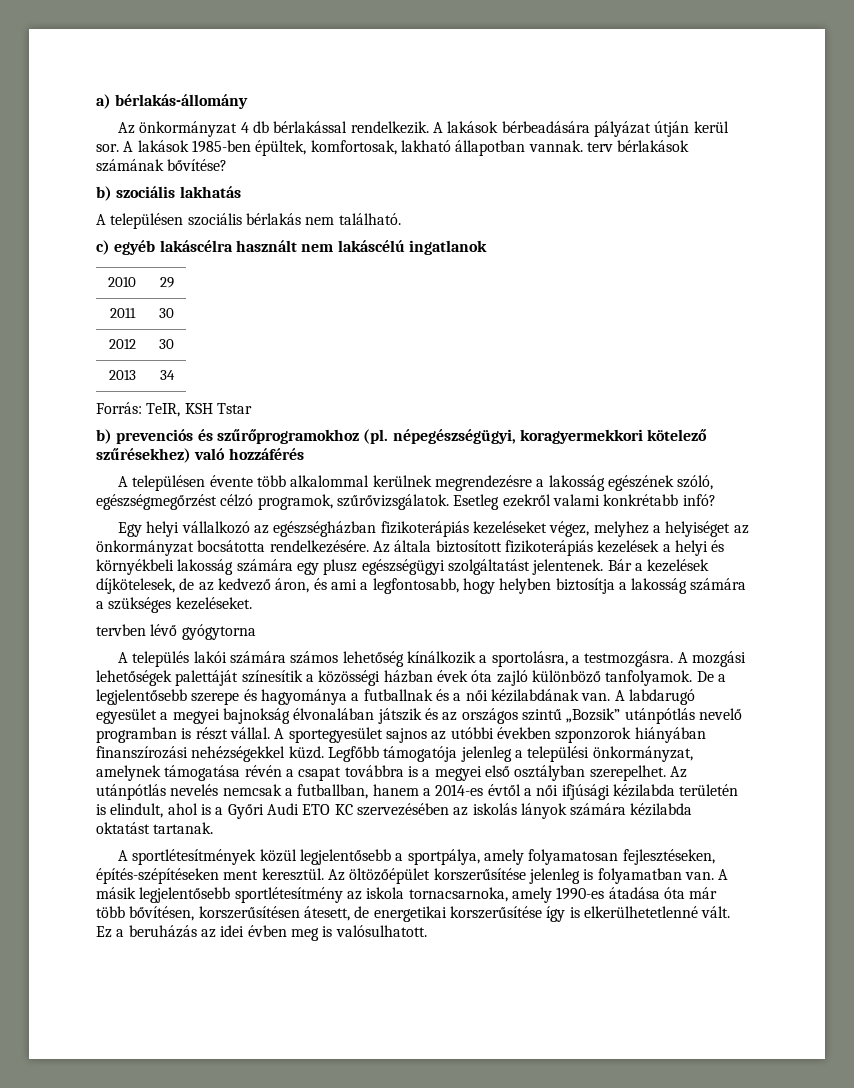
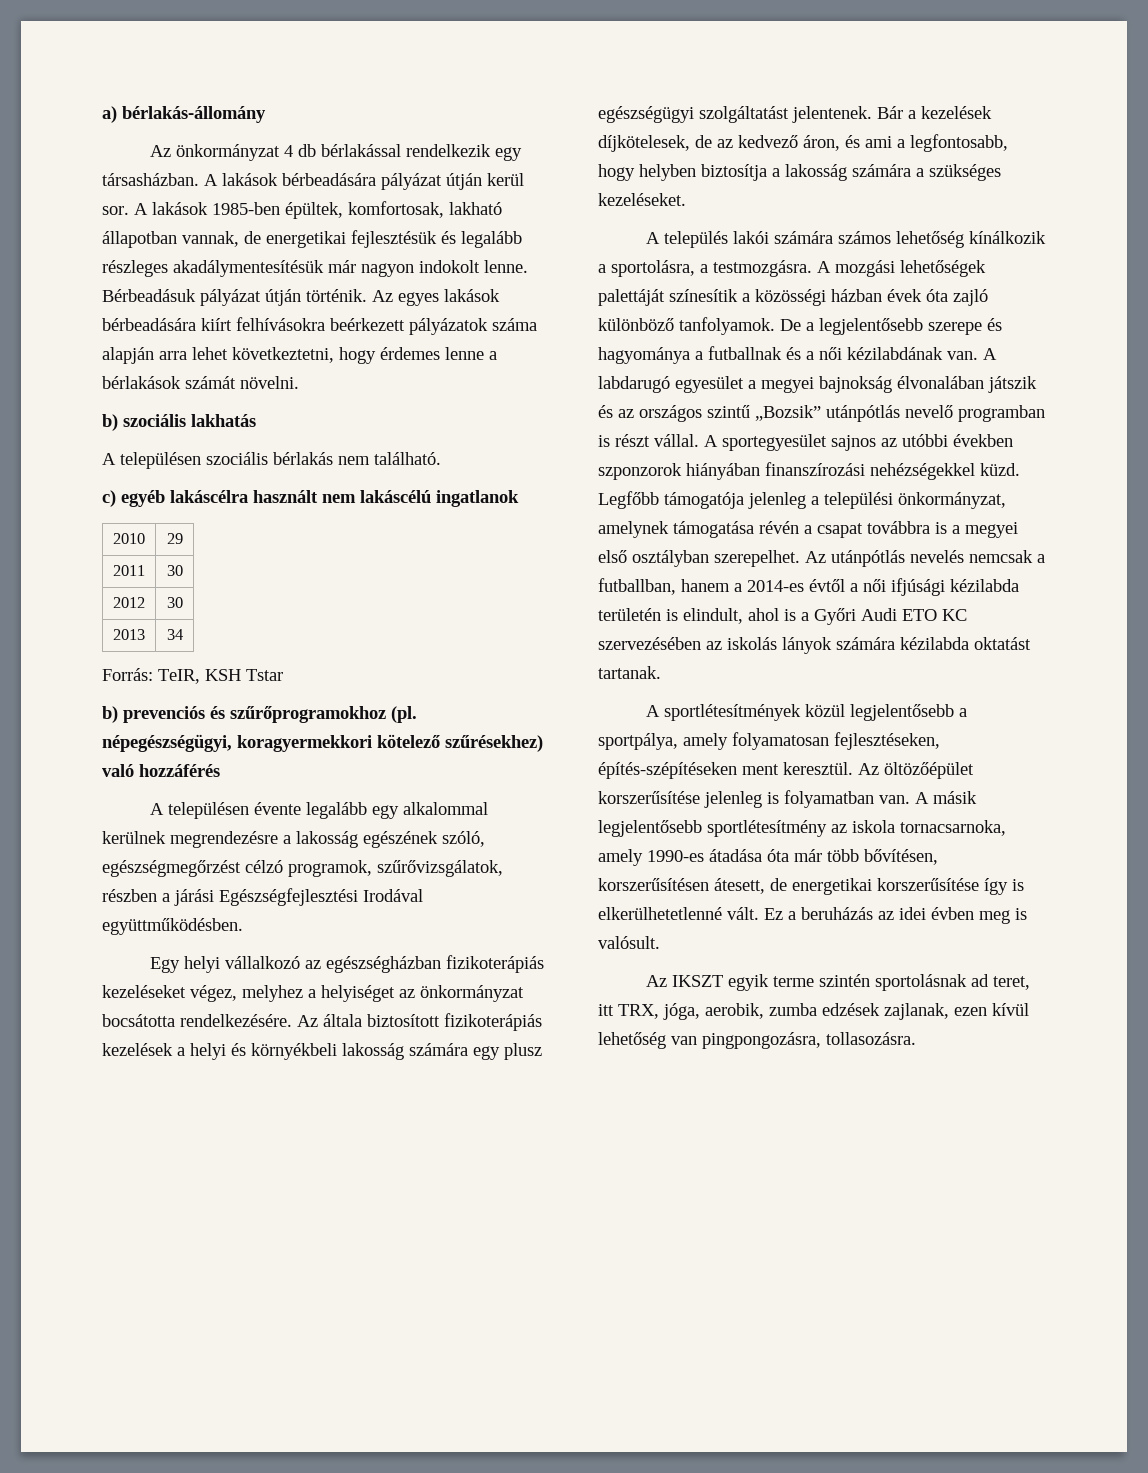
- Az önkormányzat 4 db bérlakással rendelkezik.
+ Az önkormányzat 4 db bérlakással rendelkezik egy társasházban.
- A lakások 1985-ben épültek, komfortosak, lakható állapotban vannak. terv bérlakások számának bővítése?
+ A lakások 1985-ben épültek, komfortosak, lakható állapotban vannak, de energetikai fejlesztésük és legalább részleges akadálymentesítésük már nagyon indokolt lenne. Bérbeadásuk pályázat útján történik. Az egyes lakások bérbeadására kiírt felhívásokra beérkezett pályázatok száma alapján arra lehet következtetni, hogy érdemes lenne a bérlakások számát növelni.
- A településen évente több alkalommal kerülnek megrendezésre a lakosság egészének szóló, egészségmegőrzést célzó programok, szűrővizsgálatok. Esetleg ezekről valami konkrétabb infó?
+ A településen évente legalább egy alkalommal kerülnek megrendezésre a lakosság egészének szóló, egészségmegőrzést célzó programok, szűrővizsgálatok, részben a járási Egészségfejlesztési Irodával együttműködésben.
- tervben lévő gyógytorna
- Ez a beruházás az idei évben meg is valósulhatott.
+ Ez a beruházás az idei évben meg is valósult.
+ Az IKSZT egyik terme szintén sportolásnak ad teret, itt TRX, jóga, aerobik, zumba edzések zajlanak, ezen kívül lehetőség van pingpongozásra, tollasozásra.

